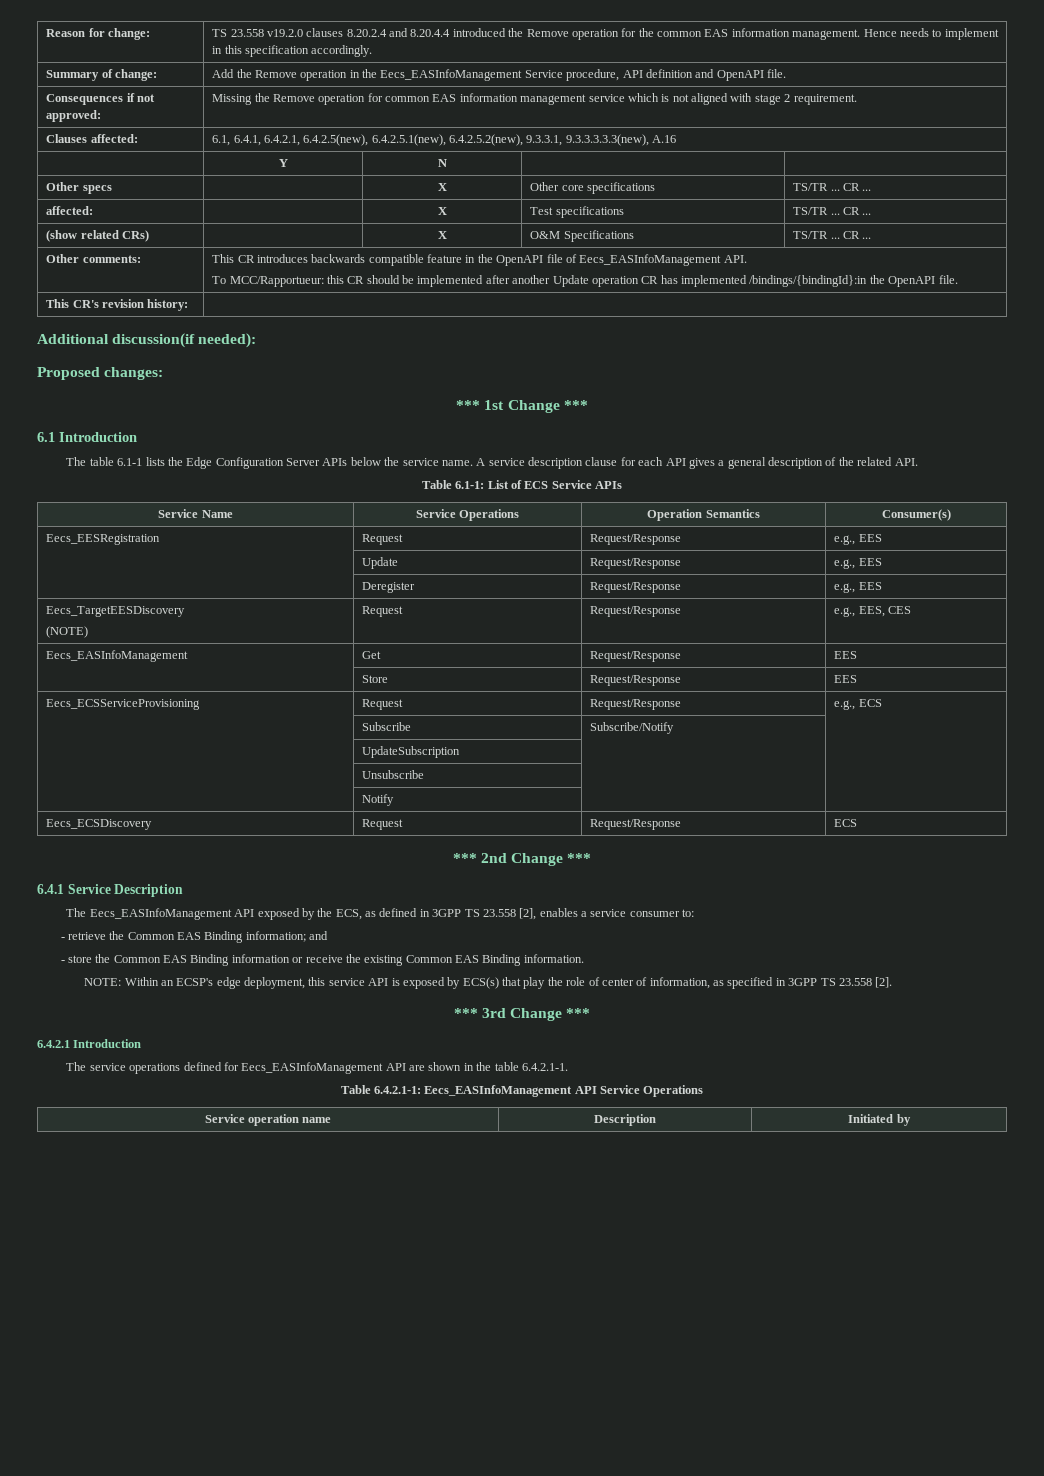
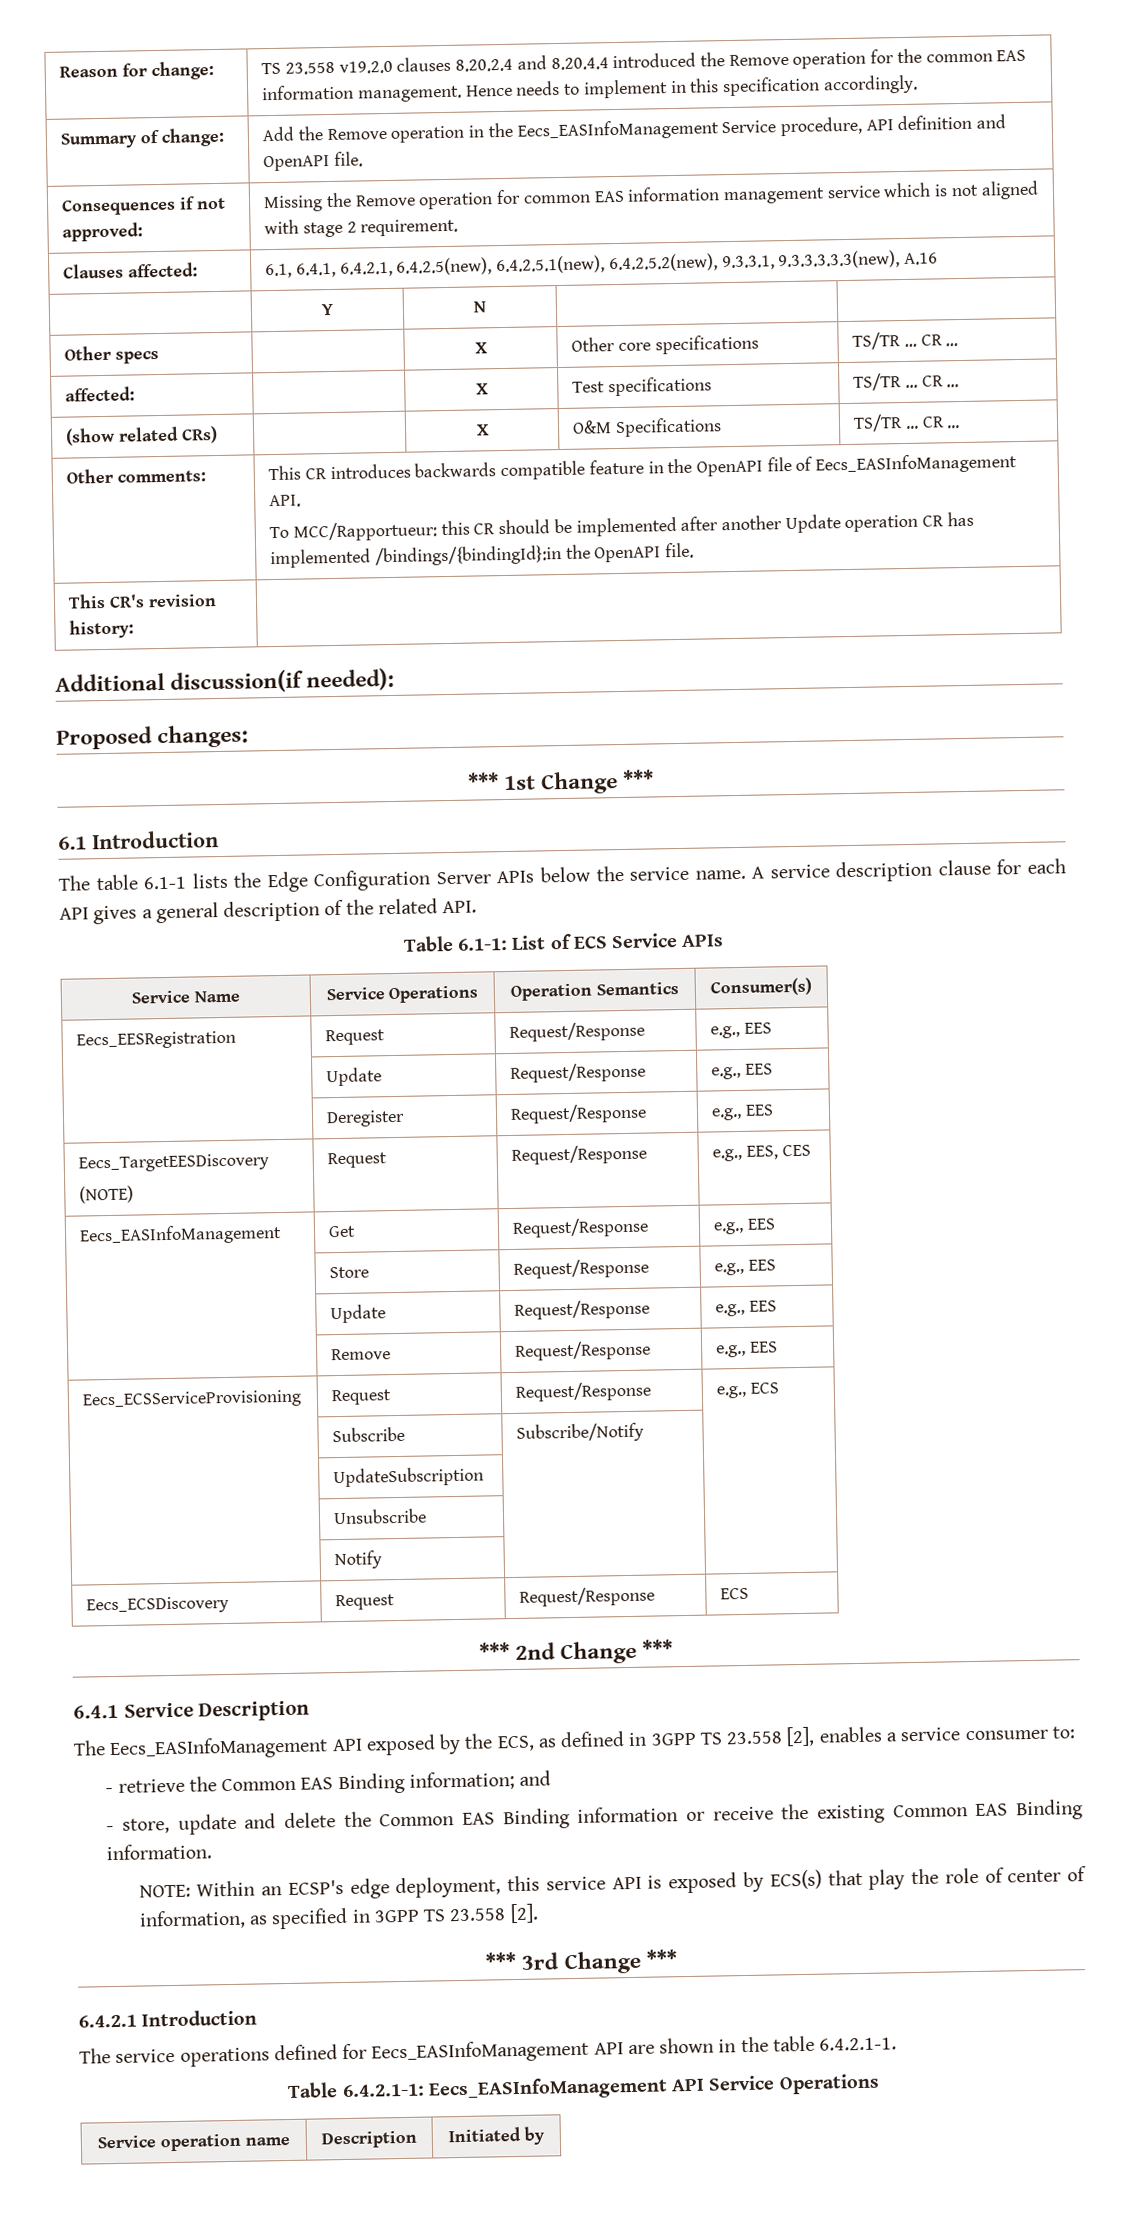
- Eecs_EASInfoManagement | Get | Request/Response | EES
+ Eecs_EASInfoManagement | Get | Request/Response | e.g., EES
- | Store | Request/Response | EES
+ | Store | Request/Response | e.g., EES
+ | Update | Request/Response | e.g., EES
+ | Remove | Request/Response | e.g., EES
- - store the Common EAS Binding information or receive the existing Common EAS Binding information.
+ - store, update and delete the Common EAS Binding information or receive the existing Common EAS Binding information.

